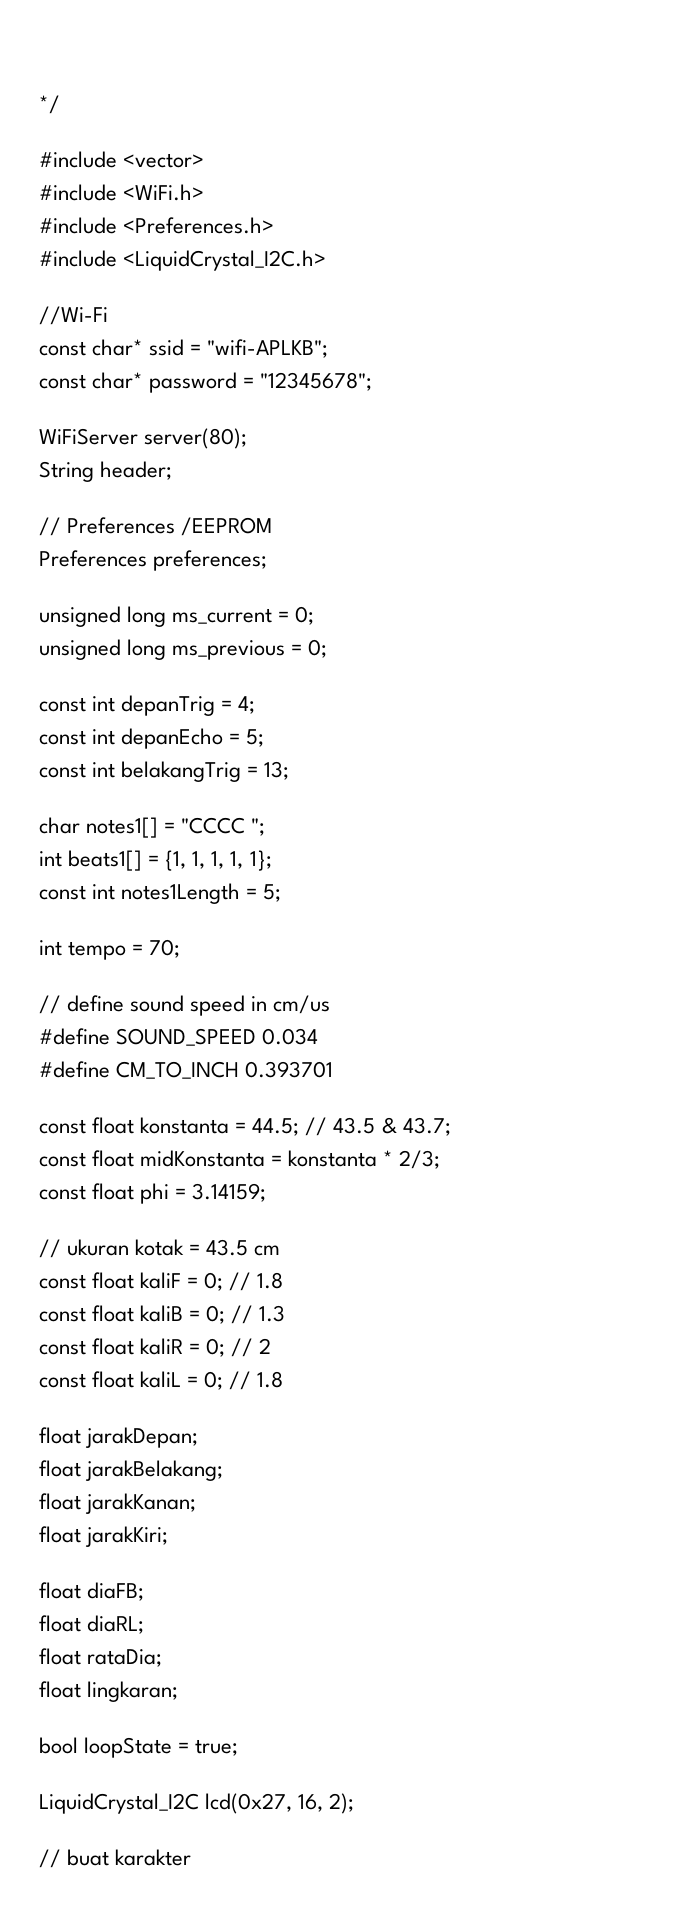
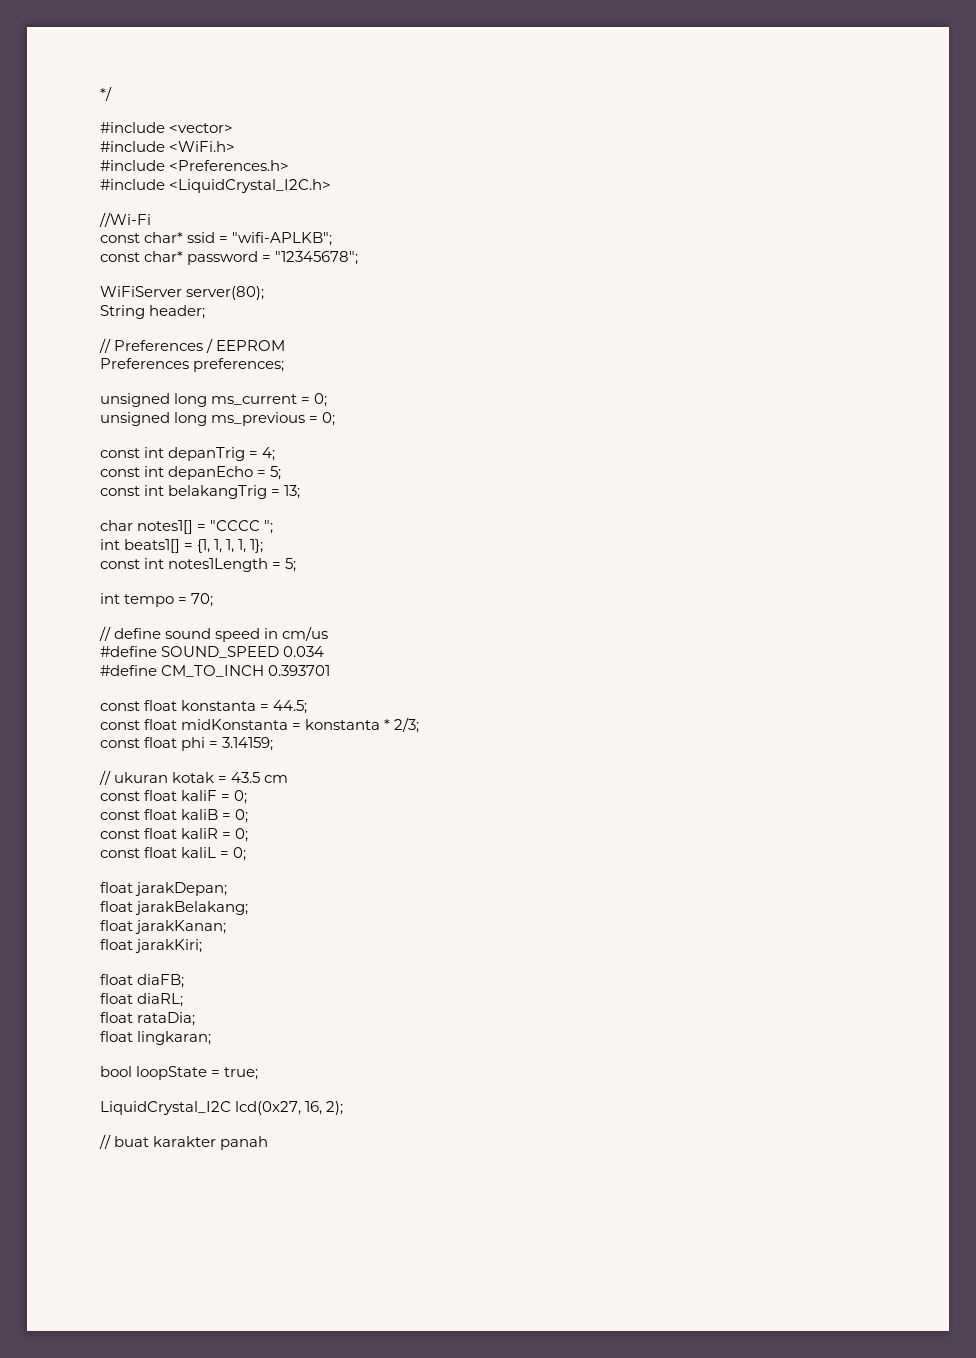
- // Preferences /EEPROM
+ // Preferences / EEPROM
- const float konstanta = 44.5; // 43.5 & 43.7;
+ const float konstanta = 44.5;
- const float kaliF = 0; // 1.8
+ const float kaliF = 0;
- const float kaliB = 0; // 1.3
+ const float kaliB = 0;
- const float kaliR = 0; // 2
+ const float kaliR = 0;
- const float kaliL = 0; // 1.8
+ const float kaliL = 0;
- // buat karakter
+ // buat karakter panah

